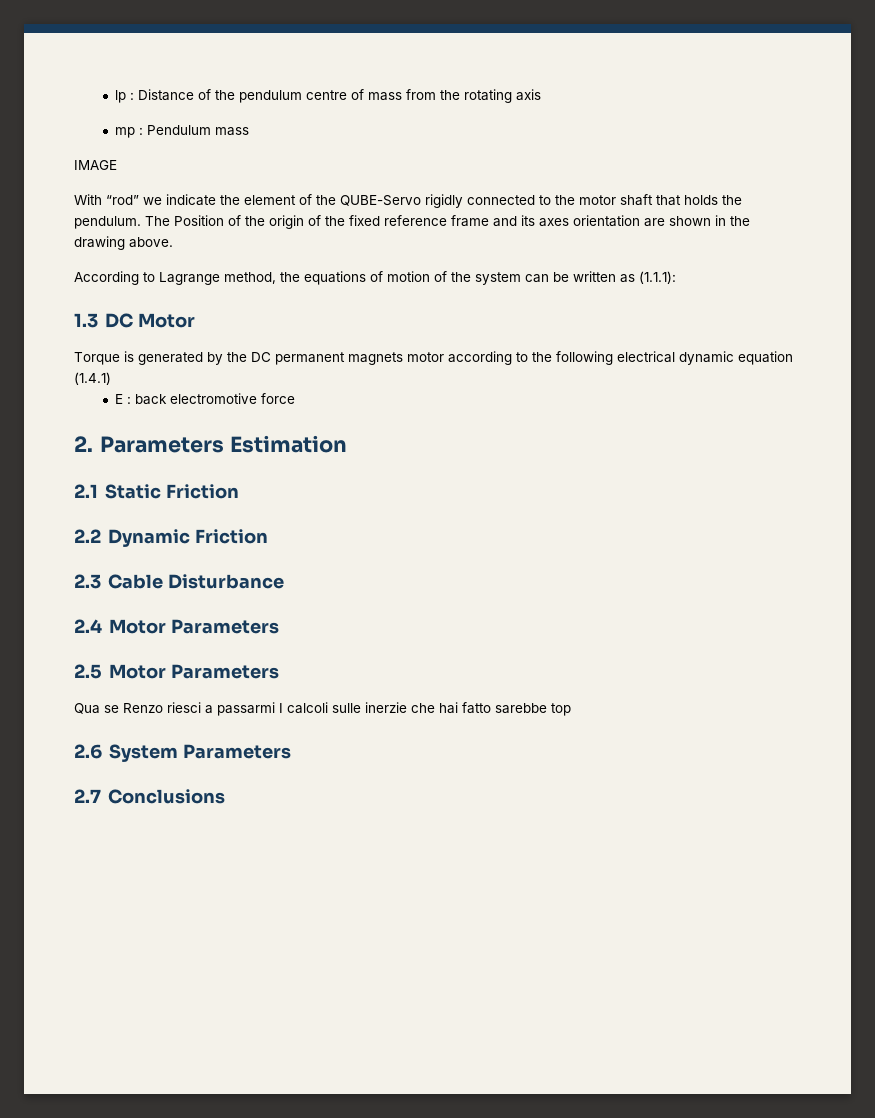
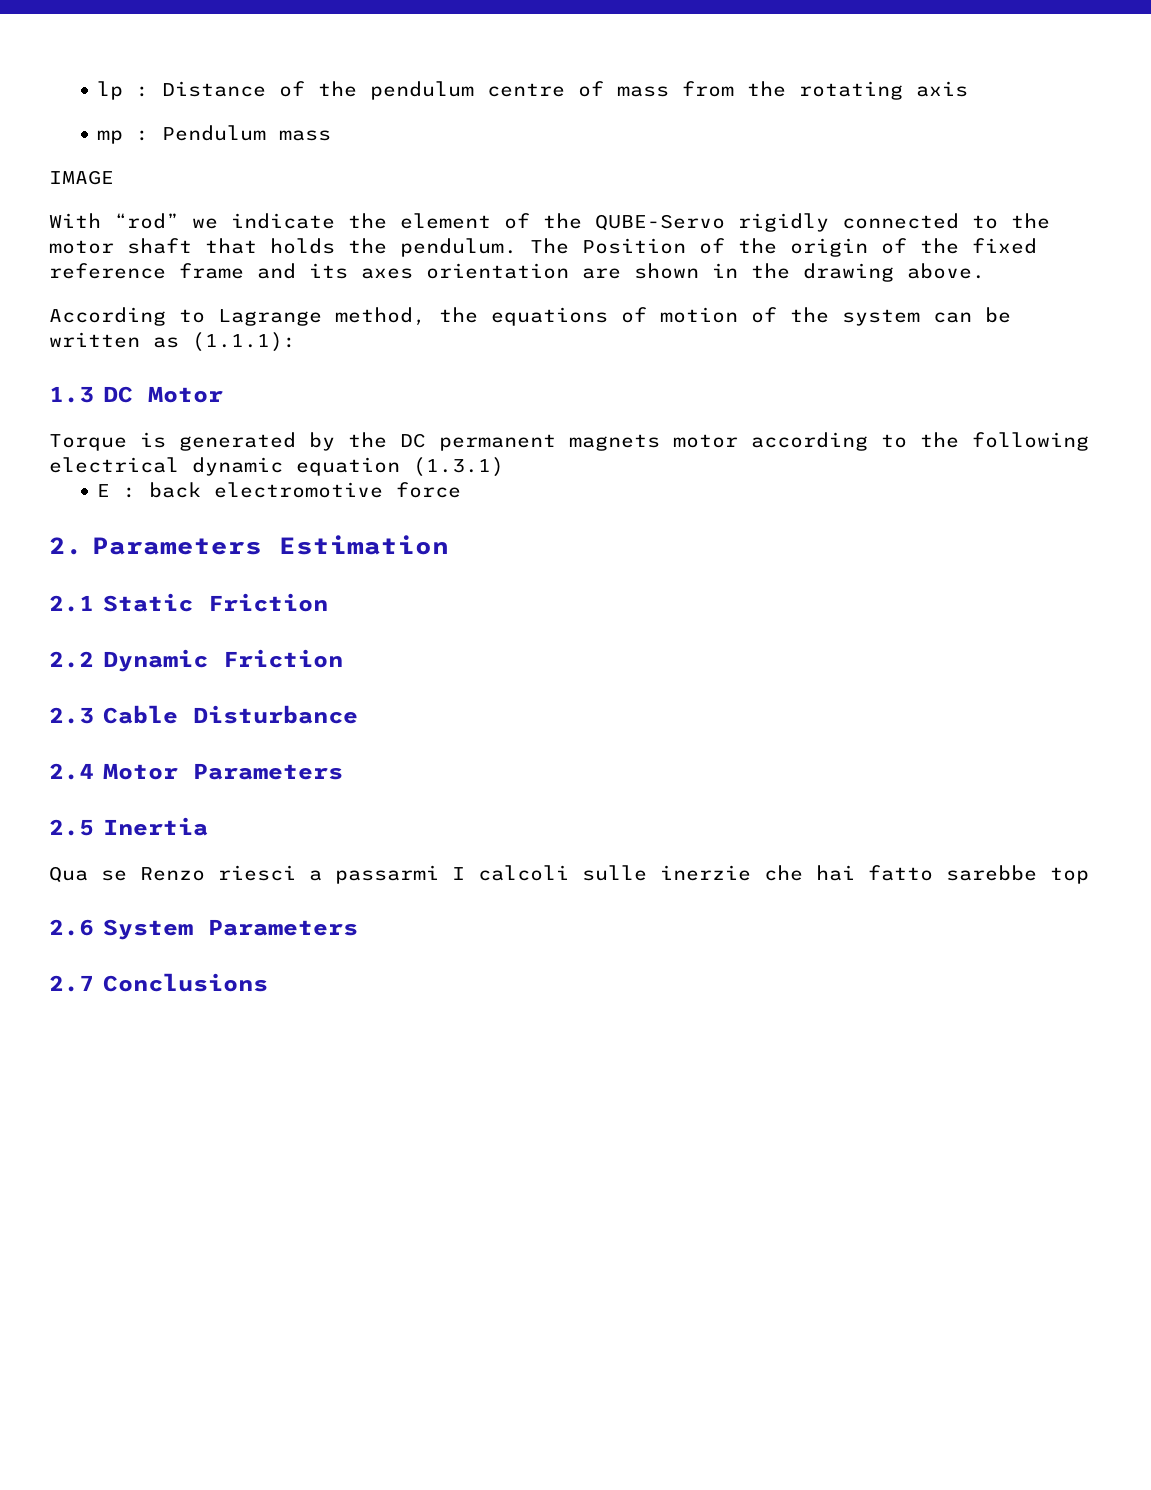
- Torque is generated by the DC permanent magnets motor according to the following electrical dynamic equation (1.4.1)
+ Torque is generated by the DC permanent magnets motor according to the following electrical dynamic equation (1.3.1)
- 2.5 Motor Parameters
+ 2.5 Inertia

